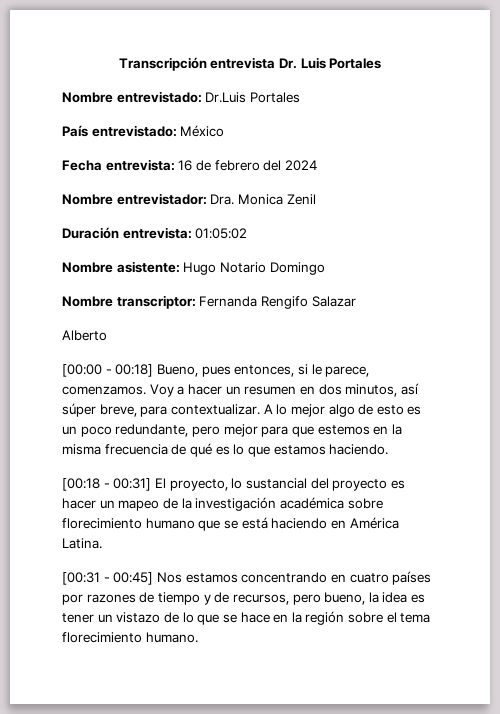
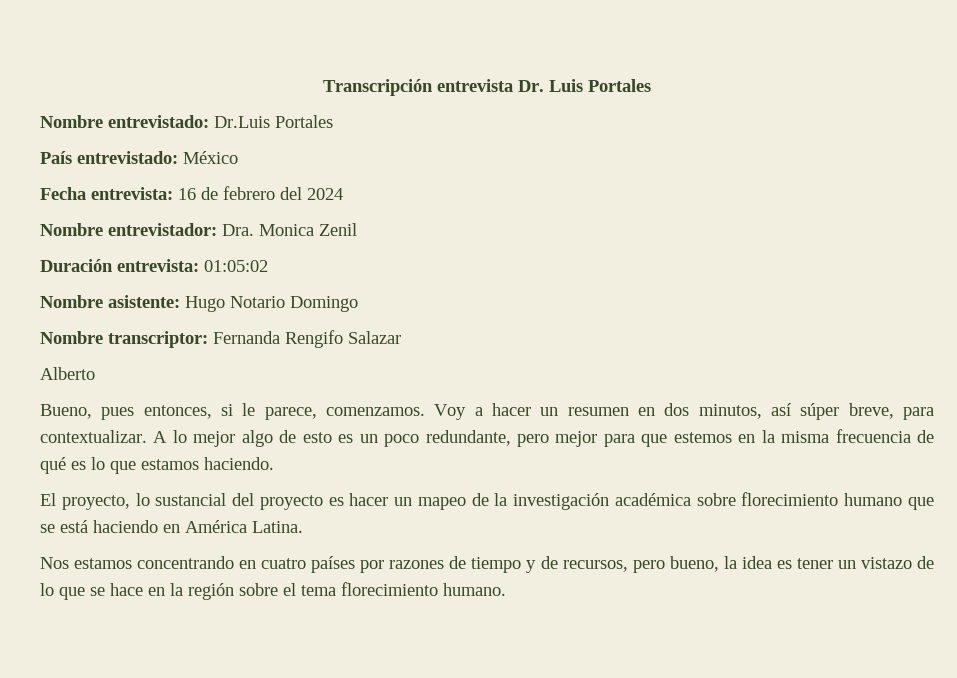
- [00:00 - 00:18] Bueno, pues entonces, si le parece, comenzamos.
+ Bueno, pues entonces, si le parece, comenzamos.
- [00:18 - 00:31] El proyecto, lo sustancial del proyecto es hacer un mapeo de la investigación académica sobre florecimiento humano que se está haciendo en América Latina.
+ El proyecto, lo sustancial del proyecto es hacer un mapeo de la investigación académica sobre florecimiento humano que se está haciendo en América Latina.
- [00:31 - 00:45] Nos estamos concentrando en cuatro países por razones de tiempo y de recursos, pero bueno, la idea es tener un vistazo de lo que se hace en la región sobre el tema florecimiento humano.
+ Nos estamos concentrando en cuatro países por razones de tiempo y de recursos, pero bueno, la idea es tener un vistazo de lo que se hace en la región sobre el tema florecimiento humano.

